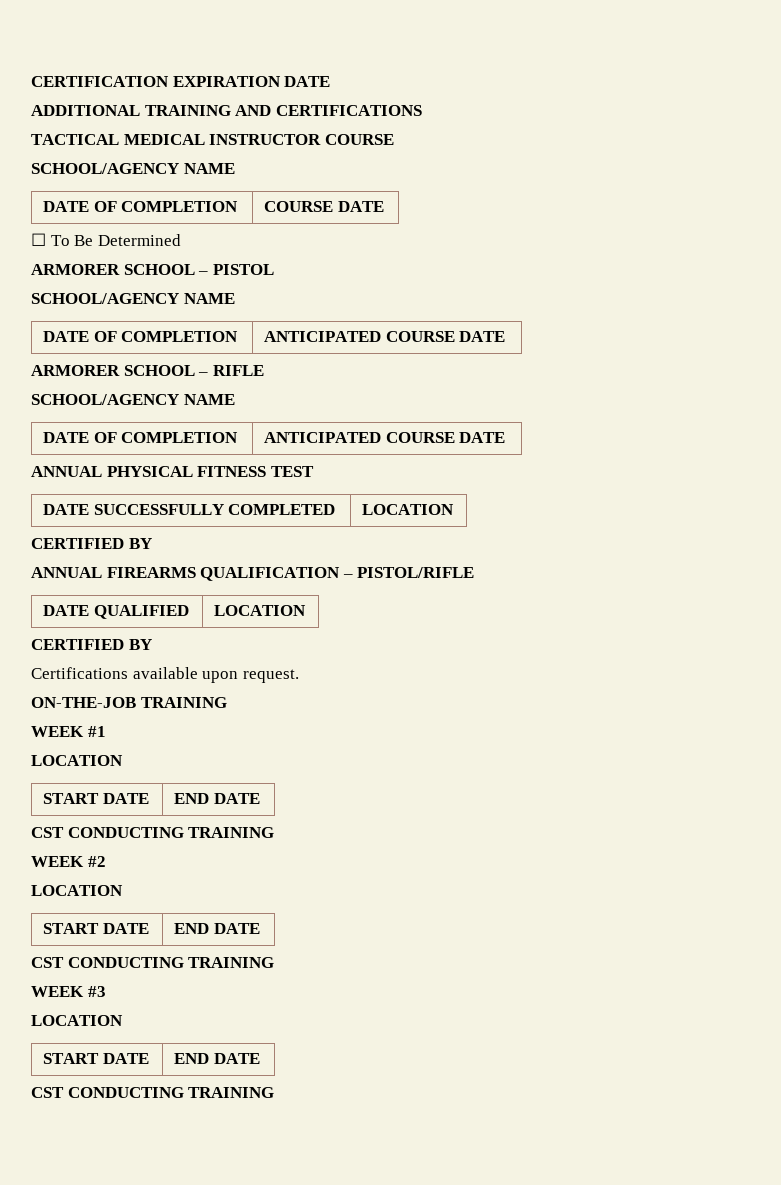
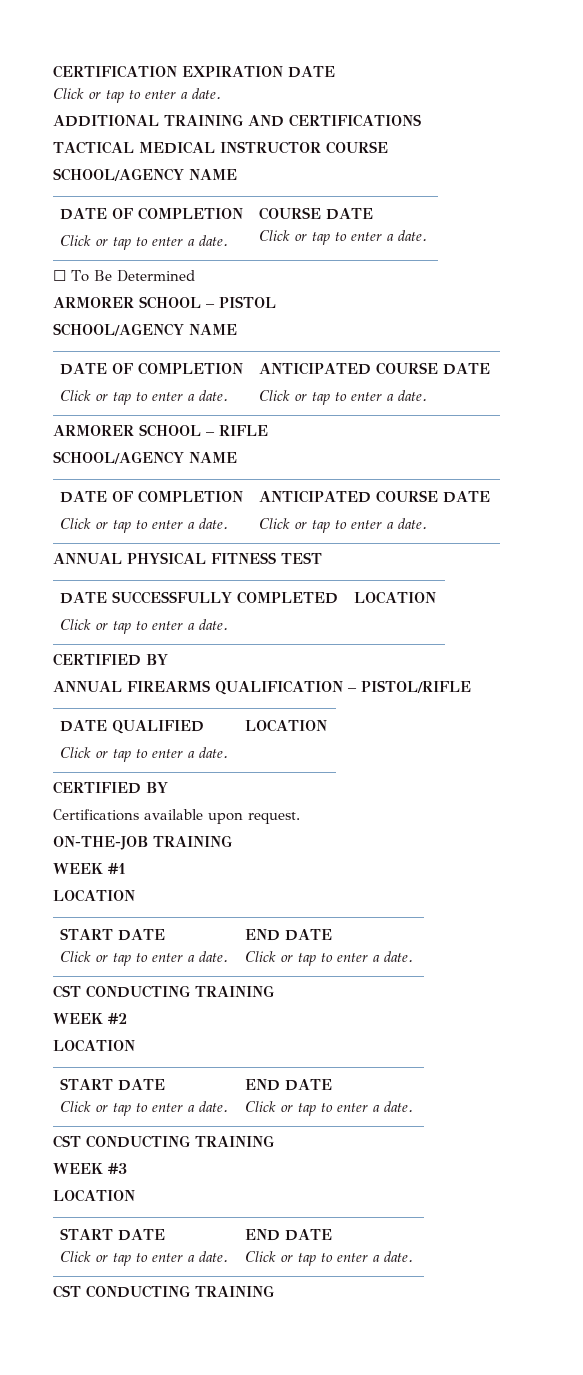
  CERTIFICATION EXPIRATION DATE
+ Click or tap to enter a date.
  TACTICAL MEDICAL INSTRUCTOR COURSE
  SCHOOL/AGENCY NAME
- DATE OF COMPLETION | COURSE DATE
+ DATE OF COMPLETION
+ Click or tap to enter a date. | COURSE DATE
+ Click or tap to enter a date.
  ARMORER SCHOOL – PISTOL
  SCHOOL/AGENCY NAME
- DATE OF COMPLETION | ANTICIPATED COURSE DATE
+ DATE OF COMPLETION
+ Click or tap to enter a date. | ANTICIPATED COURSE DATE
+ Click or tap to enter a date.
  ARMORER SCHOOL – RIFLE
  SCHOOL/AGENCY NAME
- DATE OF COMPLETION | ANTICIPATED COURSE DATE
+ DATE OF COMPLETION
+ Click or tap to enter a date. | ANTICIPATED COURSE DATE
+ Click or tap to enter a date.
- DATE SUCCESSFULLY COMPLETED | LOCATION
+ DATE SUCCESSFULLY COMPLETED
+ Click or tap to enter a date. | LOCATION
- DATE QUALIFIED | LOCATION
+ DATE QUALIFIED
+ Click or tap to enter a date. | LOCATION
  WEEK #1
  LOCATION
- START DATE | END DATE
+ START DATE
+ Click or tap to enter a date. | END DATE
+ Click or tap to enter a date.
  WEEK #2
  LOCATION
- START DATE | END DATE
+ START DATE
+ Click or tap to enter a date. | END DATE
+ Click or tap to enter a date.
  WEEK #3
  LOCATION
- START DATE | END DATE
+ START DATE
+ Click or tap to enter a date. | END DATE
+ Click or tap to enter a date.

